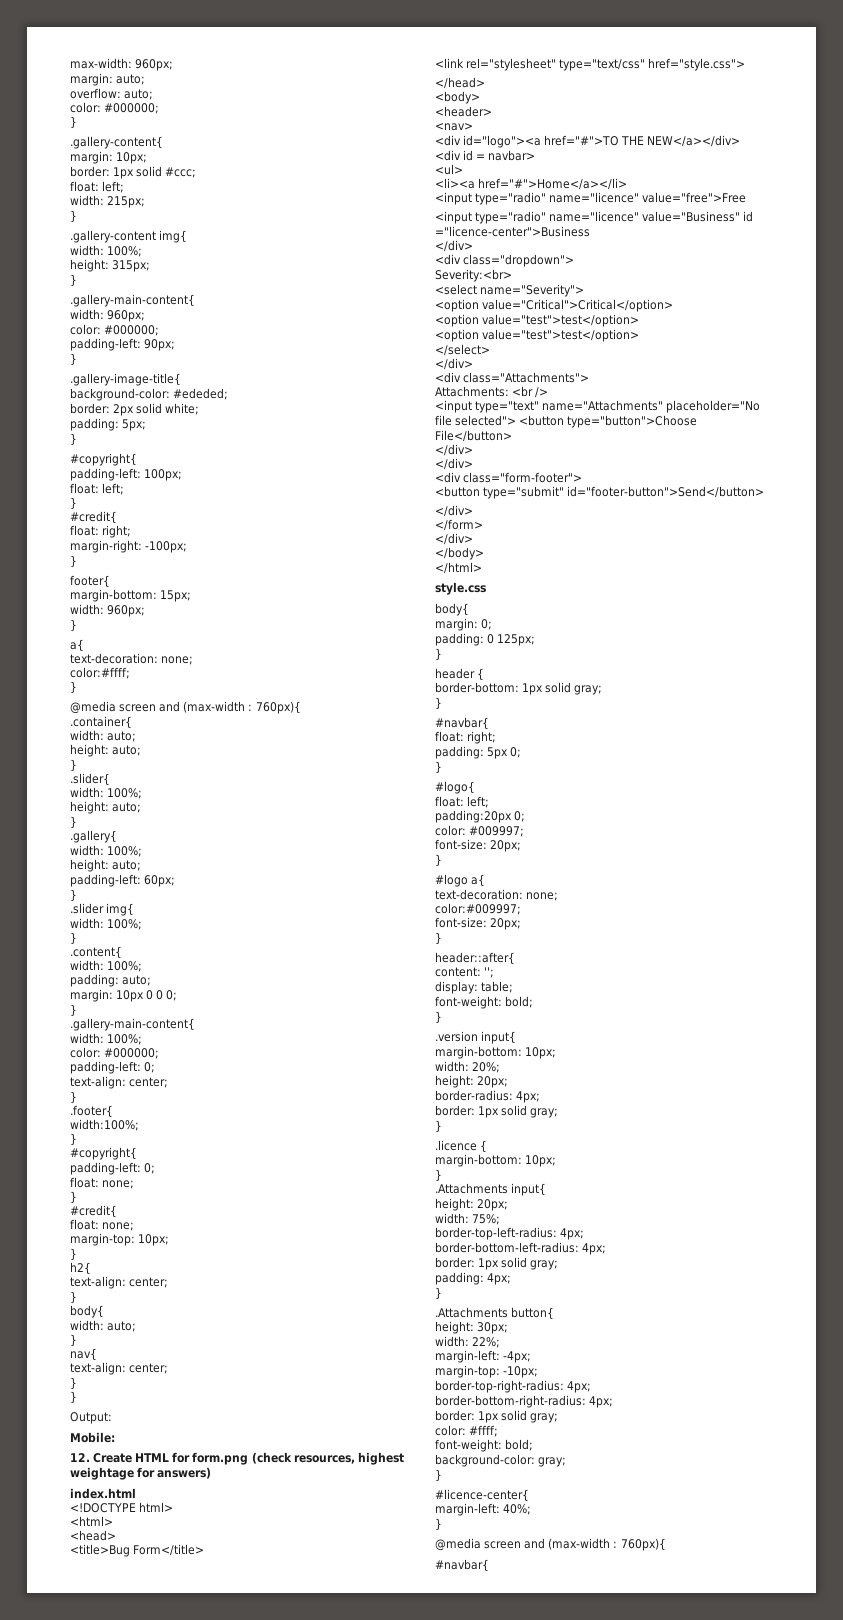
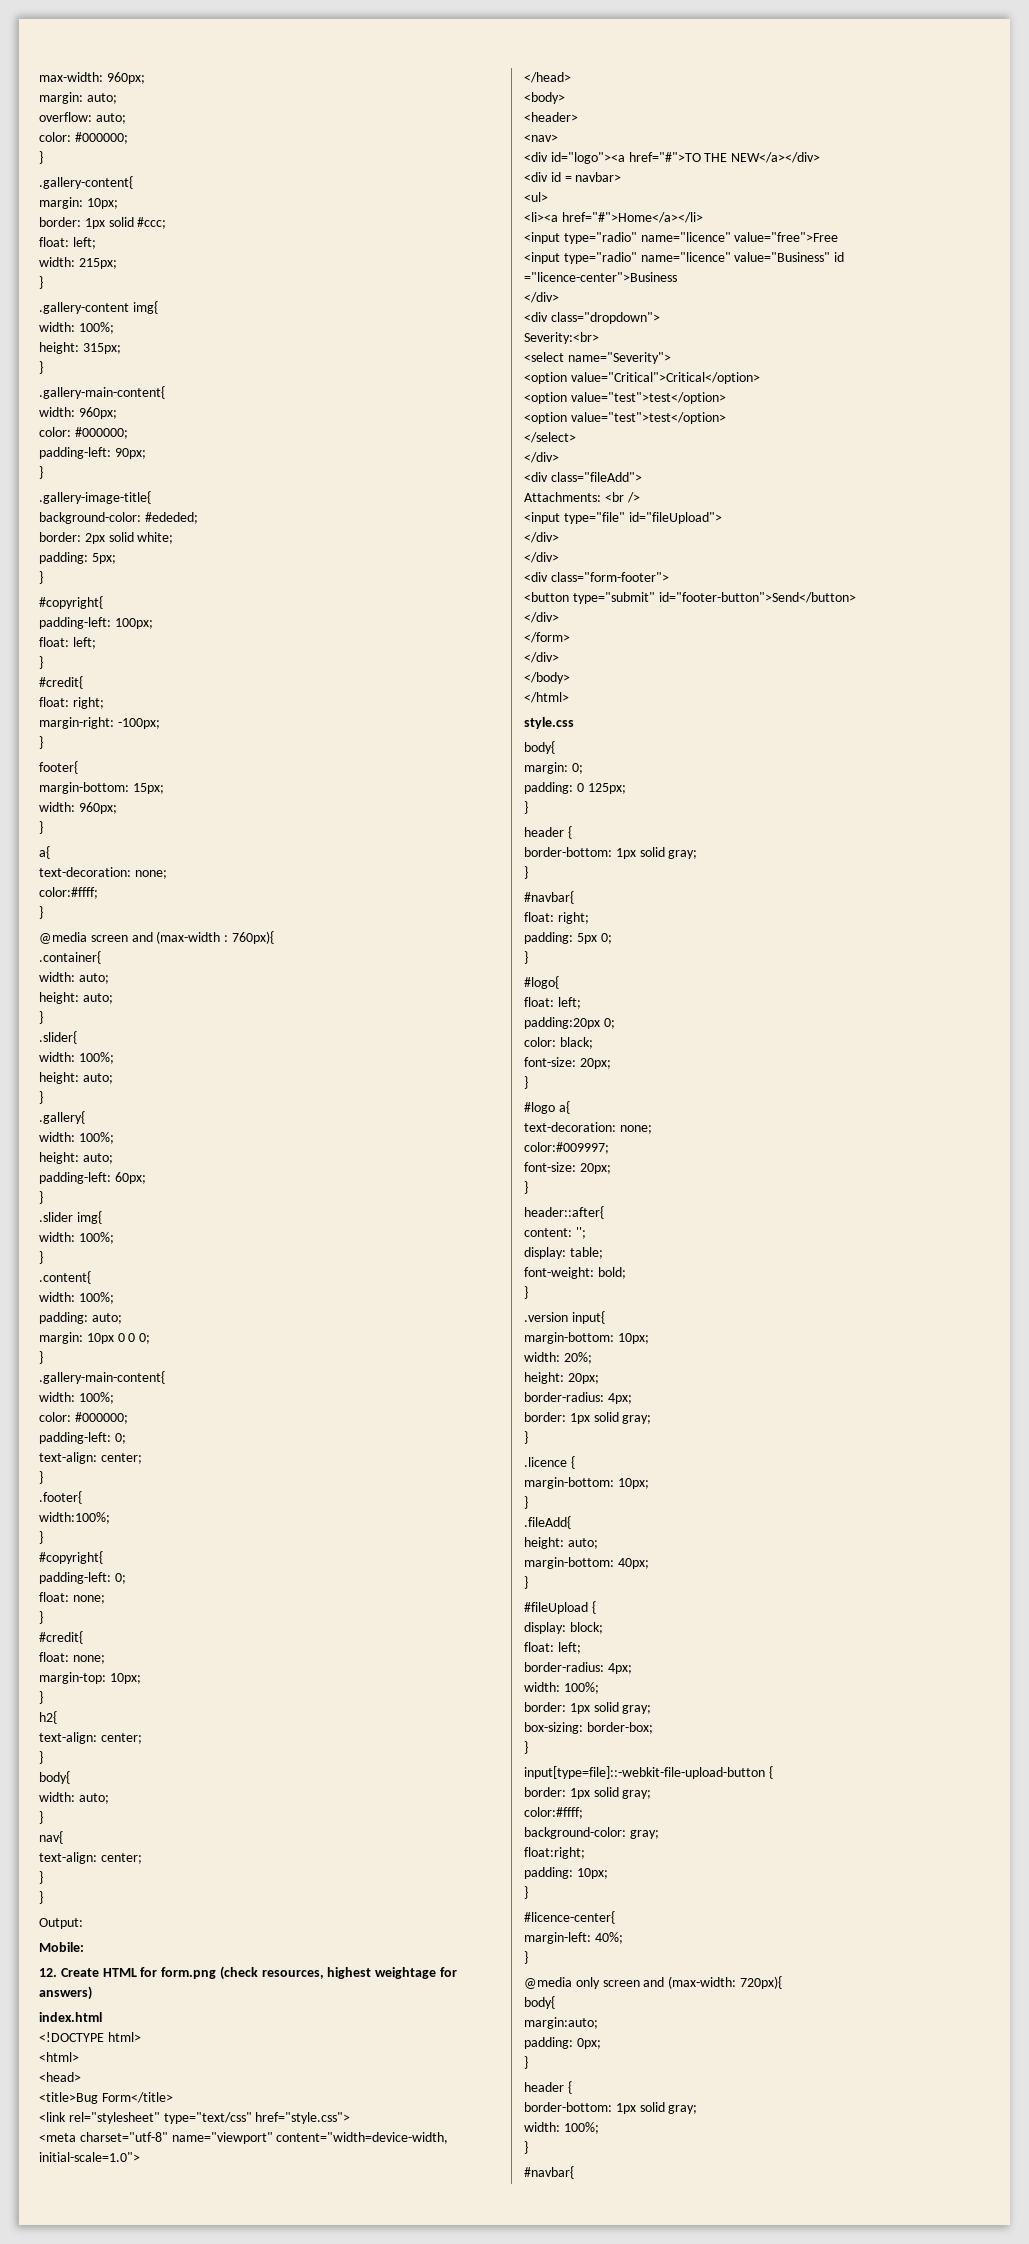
+ <meta charset="utf-8" name="viewport" content="width=device-width, initial-scale=1.0">
- <div class="Attachments">
+ <div class="fileAdd">
- <input type="text" name="Attachments" placeholder="No file selected"> <button type="button">Choose File</button>
+ <input type="file" id="fileUpload">
- color: #009997;
+ color: black;
- .Attachments input{
- height: 20px;
- width: 75%;
- border-top-left-radius: 4px;
- border-bottom-left-radius: 4px;
+ .fileAdd{
+ height: auto;
+ margin-bottom: 40px;
+ }
+ #fileUpload {
+ display: block;
+ float: left;
+ border-radius: 4px;
+ width: 100%;
  border: 1px solid gray;
- padding: 4px;
+ box-sizing: border-box;
  }
- .Attachments button{
- height: 30px;
- width: 22%;
- margin-left: -4px;
- margin-top: -10px;
- border-top-right-radius: 4px;
- border-bottom-right-radius: 4px;
+ input[type=file]::-webkit-file-upload-button {
  border: 1px solid gray;
- color: #ffff;
- font-weight: bold;
+ color:#ffff;
+ float:right;
+ padding: 10px;
  margin-left: 40%;
  }
- @media screen and (max-width : 760px){
+ @media only screen and (max-width: 720px){
+ body{
+ margin:auto;
+ padding: 0px;
+ }
+ header {
+ border-bottom: 1px solid gray;
+ width: 100%;
+ }

